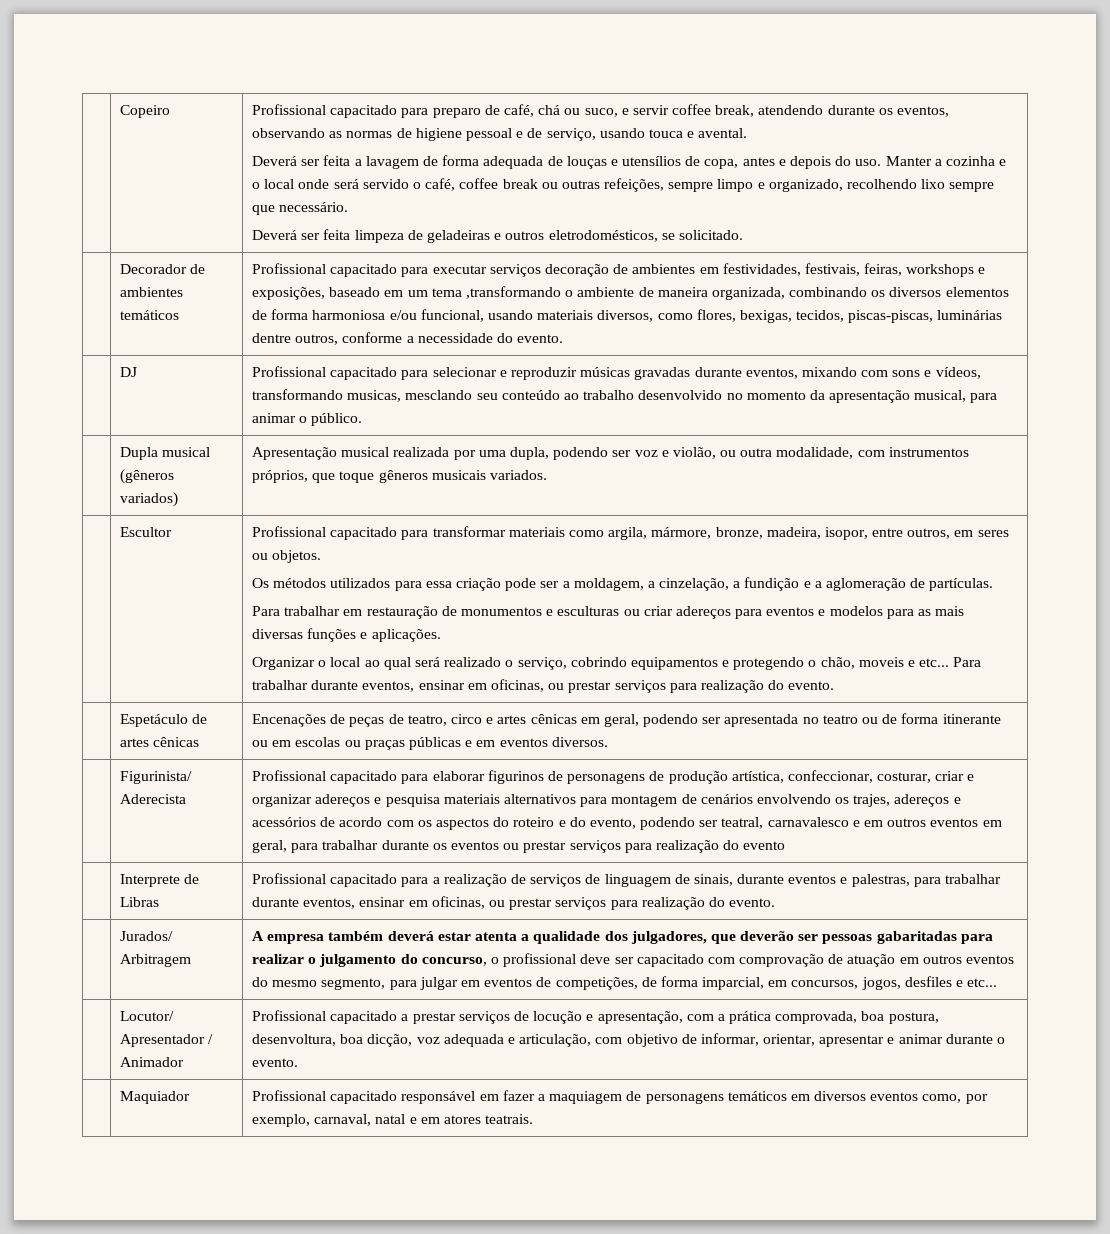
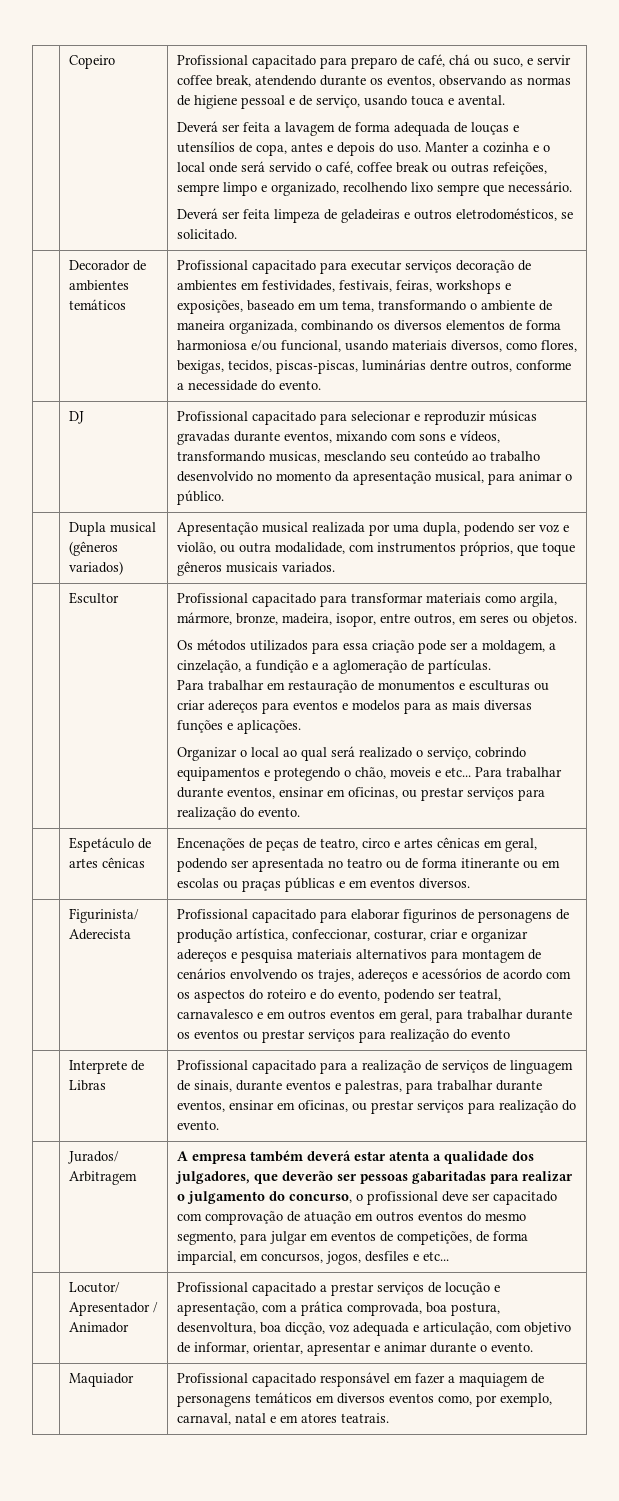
- Profissional capacitado para executar serviços decoração de ambientes em festividades, festivais, feiras, workshops e exposições, baseado em um tema ,transformando o ambiente de maneira organizada, combinando os diversos elementos de forma harmoniosa e/ou funcional, usando materiais diversos, como flores, bexigas, tecidos, piscas-piscas, luminárias dentre outros, conforme a necessidade do evento.
+ Profissional capacitado para executar serviços decoração de ambientes em festividades, festivais, feiras, workshops e exposições, baseado em um tema, transformando o ambiente de maneira organizada, combinando os diversos elementos de forma harmoniosa e/ou funcional, usando materiais diversos, como flores, bexigas, tecidos, piscas-piscas, luminárias dentre outros, conforme a necessidade do evento.

